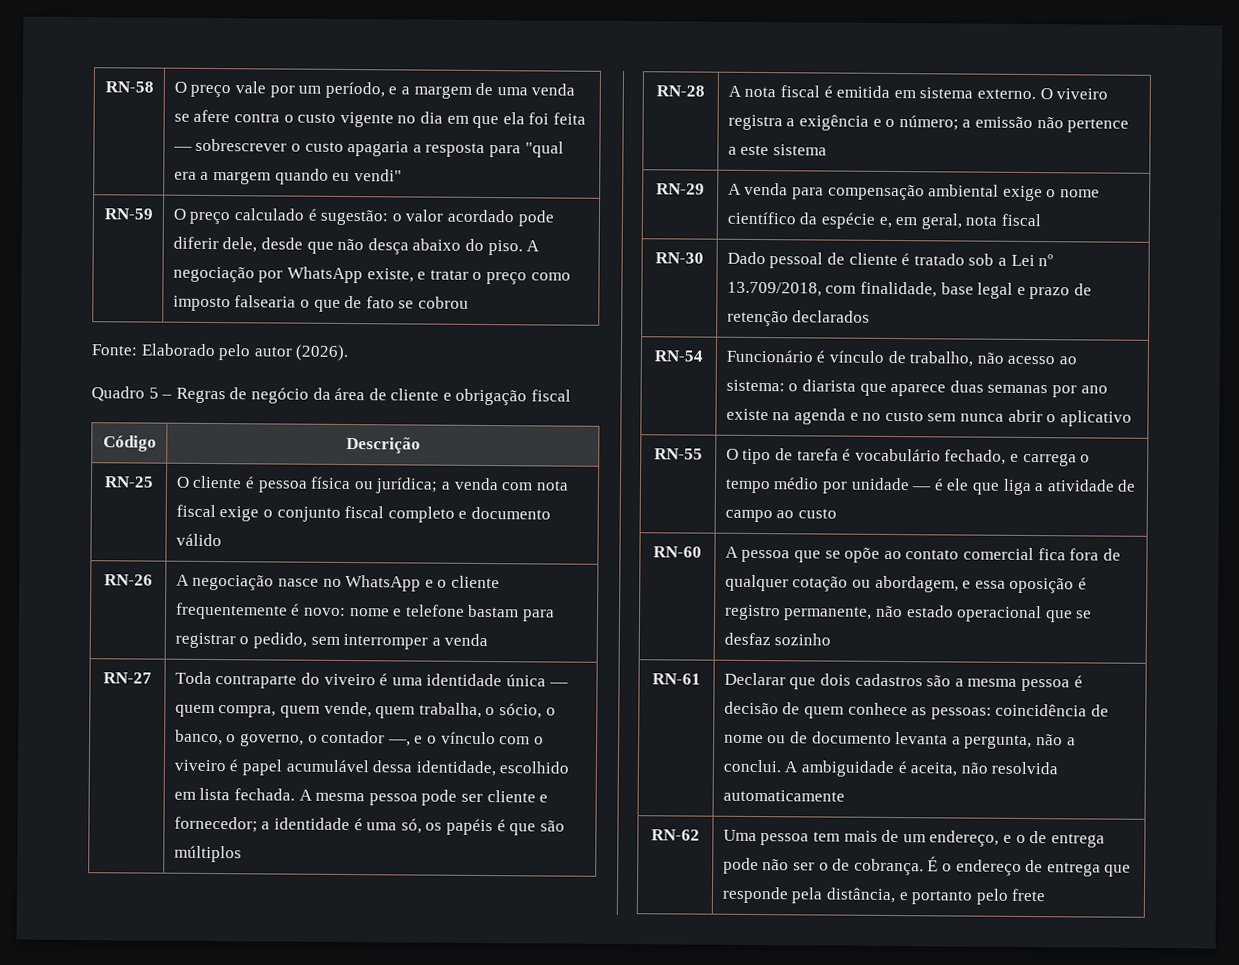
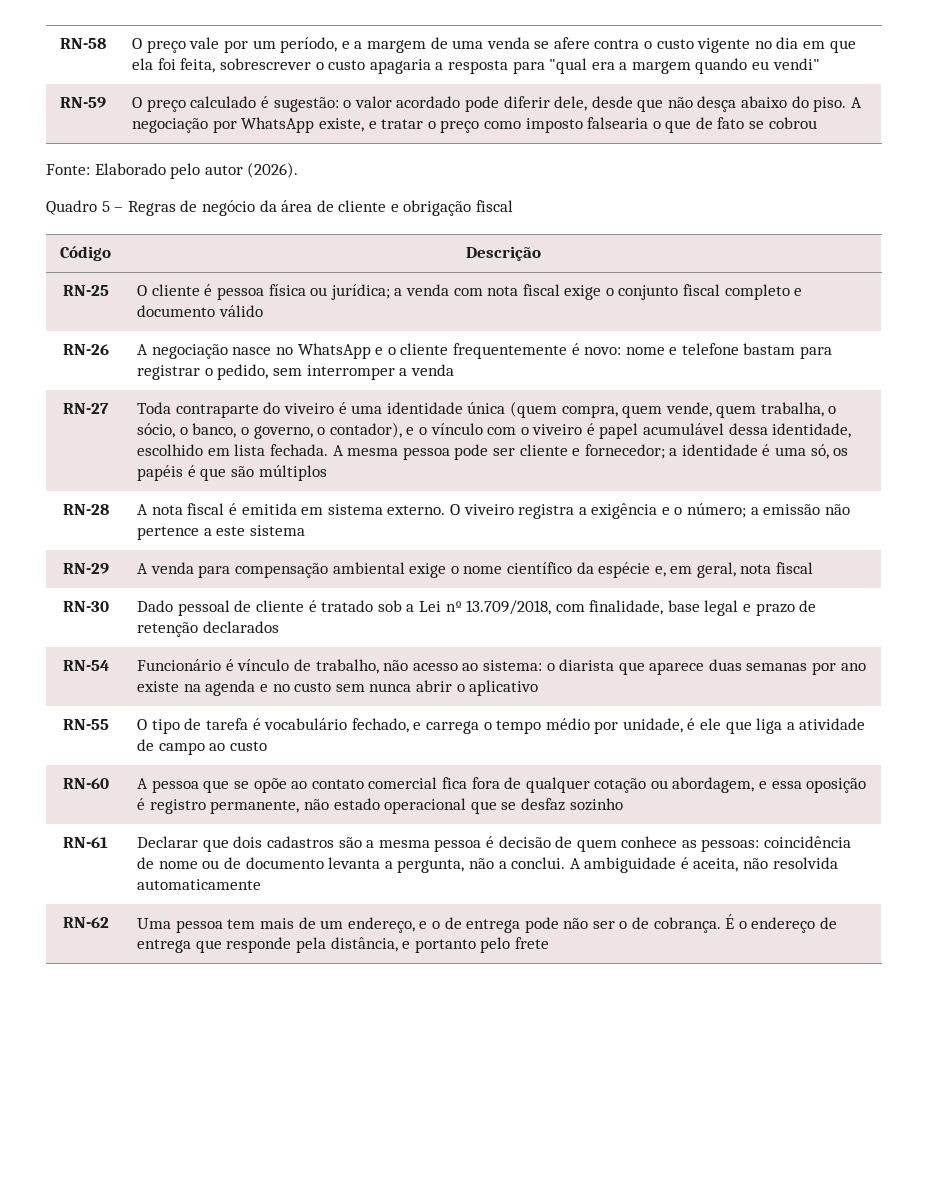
- O preço vale por um período, e a margem de uma venda se afere contra o custo vigente no dia em que ela foi feita — sobrescrever o custo apagaria a resposta para "qual era a margem quando eu vendi"
+ O preço vale por um período, e a margem de uma venda se afere contra o custo vigente no dia em que ela foi feita, sobrescrever o custo apagaria a resposta para "qual era a margem quando eu vendi"
- Toda contraparte do viveiro é uma identidade única — quem compra, quem vende, quem trabalha, o sócio, o banco, o governo, o contador —, e o vínculo com o viveiro é papel acumulável dessa identidade, escolhido em lista fechada.
+ Toda contraparte do viveiro é uma identidade única (quem compra, quem vende, quem trabalha, o sócio, o banco, o governo, o contador), e o vínculo com o viveiro é papel acumulável dessa identidade, escolhido em lista fechada.
- RN-55 | O tipo de tarefa é vocabulário fechado, e carrega o tempo médio por unidade — é ele que liga a atividade de campo ao custo
+ RN-55 | O tipo de tarefa é vocabulário fechado, e carrega o tempo médio por unidade, é ele que liga a atividade de campo ao custo

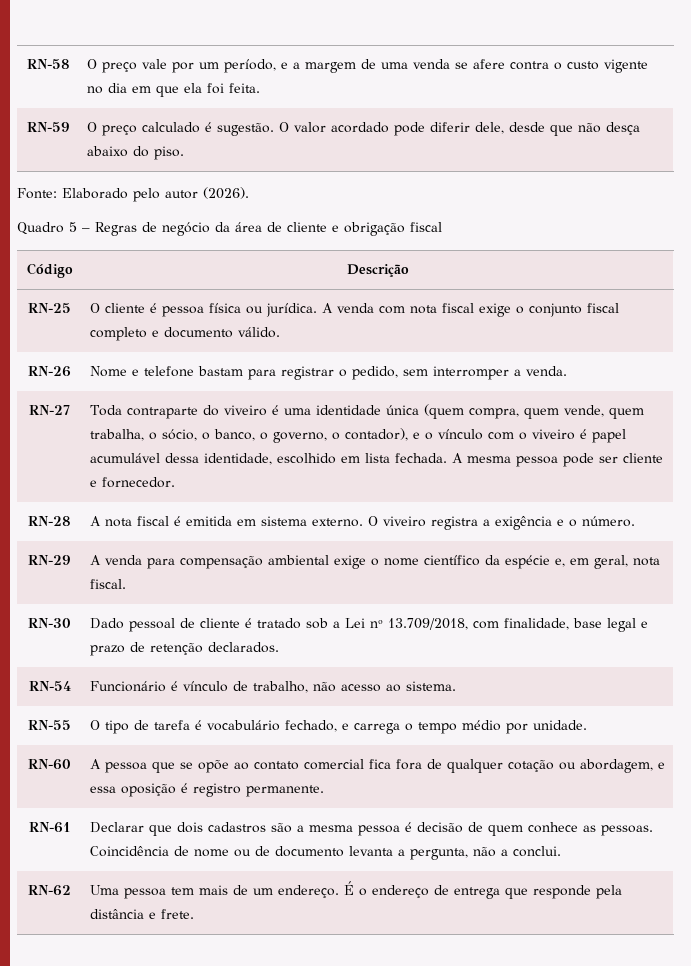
- RN-58 | O preço vale por um período, e a margem de uma venda se afere contra o custo vigente no dia em que ela foi feita, sobrescrever o custo apagaria a resposta para "qual era a margem quando eu vendi"
+ RN-58 | O preço vale por um período, e a margem de uma venda se afere contra o custo vigente no dia em que ela foi feita.
- RN-59 | O preço calculado é sugestão: o valor acordado pode diferir dele, desde que não desça abaixo do piso. A negociação por WhatsApp existe, e tratar o preço como imposto falsearia o que de fato se cobrou
+ RN-59 | O preço calculado é sugestão. O valor acordado pode diferir dele, desde que não desça abaixo do piso.
- RN-25 | O cliente é pessoa física ou jurídica; a venda com nota fiscal exige o conjunto fiscal completo e documento válido
+ RN-25 | O cliente é pessoa física ou jurídica. A venda com nota fiscal exige o conjunto fiscal completo e documento válido.
- RN-26 | A negociação nasce no WhatsApp e o cliente frequentemente é novo: nome e telefone bastam para registrar o pedido, sem interromper a venda
+ RN-26 | Nome e telefone bastam para registrar o pedido, sem interromper a venda.
- A mesma pessoa pode ser cliente e fornecedor; a identidade é uma só, os papéis é que são múltiplos
+ A mesma pessoa pode ser cliente e fornecedor.
- RN-28 | A nota fiscal é emitida em sistema externo. O viveiro registra a exigência e o número; a emissão não pertence a este sistema
+ RN-28 | A nota fiscal é emitida em sistema externo. O viveiro registra a exigência e o número.
- RN-29 | A venda para compensação ambiental exige o nome científico da espécie e, em geral, nota fiscal
+ RN-29 | A venda para compensação ambiental exige o nome científico da espécie e, em geral, nota fiscal.
- RN-30 | Dado pessoal de cliente é tratado sob a Lei nº 13.709/2018, com finalidade, base legal e prazo de retenção declarados
+ RN-30 | Dado pessoal de cliente é tratado sob a Lei nº 13.709/2018, com finalidade, base legal e prazo de retenção declarados.
- RN-54 | Funcionário é vínculo de trabalho, não acesso ao sistema: o diarista que aparece duas semanas por ano existe na agenda e no custo sem nunca abrir o aplicativo
+ RN-54 | Funcionário é vínculo de trabalho, não acesso ao sistema.
- RN-55 | O tipo de tarefa é vocabulário fechado, e carrega o tempo médio por unidade, é ele que liga a atividade de campo ao custo
+ RN-55 | O tipo de tarefa é vocabulário fechado, e carrega o tempo médio por unidade.
- RN-60 | A pessoa que se opõe ao contato comercial fica fora de qualquer cotação ou abordagem, e essa oposição é registro permanente, não estado operacional que se desfaz sozinho
+ RN-60 | A pessoa que se opõe ao contato comercial fica fora de qualquer cotação ou abordagem, e essa oposição é registro permanente.
- RN-61 | Declarar que dois cadastros são a mesma pessoa é decisão de quem conhece as pessoas: coincidência de nome ou de documento levanta a pergunta, não a conclui. A ambiguidade é aceita, não resolvida automaticamente
+ RN-61 | Declarar que dois cadastros são a mesma pessoa é decisão de quem conhece as pessoas. Coincidência de nome ou de documento levanta a pergunta, não a conclui.
- RN-62 | Uma pessoa tem mais de um endereço, e o de entrega pode não ser o de cobrança. É o endereço de entrega que responde pela distância, e portanto pelo frete
+ RN-62 | Uma pessoa tem mais de um endereço. É o endereço de entrega que responde pela distância e frete.

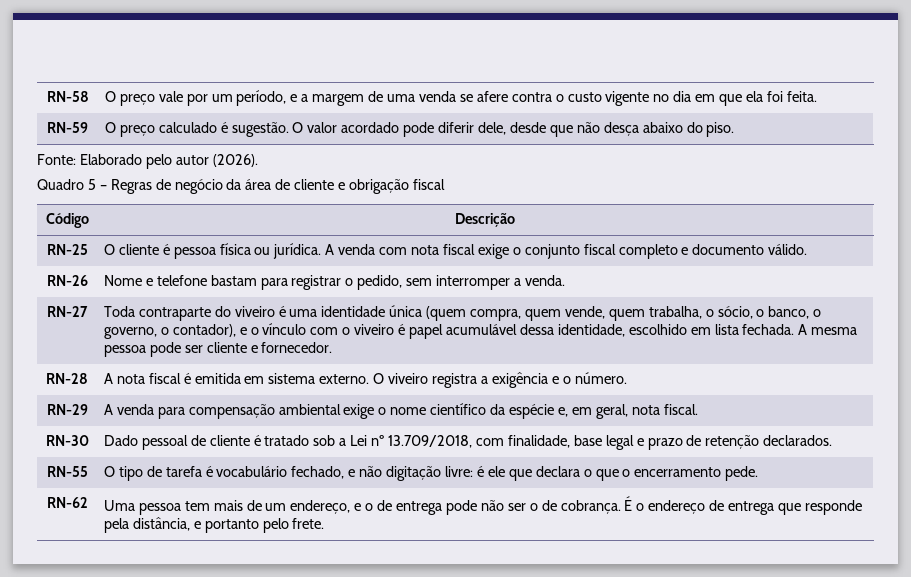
- RN-54 | Funcionário é vínculo de trabalho, não acesso ao sistema.
- RN-55 | O tipo de tarefa é vocabulário fechado, e carrega o tempo médio por unidade.
- RN-60 | A pessoa que se opõe ao contato comercial fica fora de qualquer cotação ou abordagem, e essa oposição é registro permanente.
- RN-61 | Declarar que dois cadastros são a mesma pessoa é decisão de quem conhece as pessoas. Coincidência de nome ou de documento levanta a pergunta, não a conclui.
+ RN-55 | O tipo de tarefa é vocabulário fechado, e não digitação livre: é ele que declara o que o encerramento pede.
- RN-62 | Uma pessoa tem mais de um endereço. É o endereço de entrega que responde pela distância e frete.
+ RN-62 | Uma pessoa tem mais de um endereço, e o de entrega pode não ser o de cobrança. É o endereço de entrega que responde pela distância, e portanto pelo frete.

